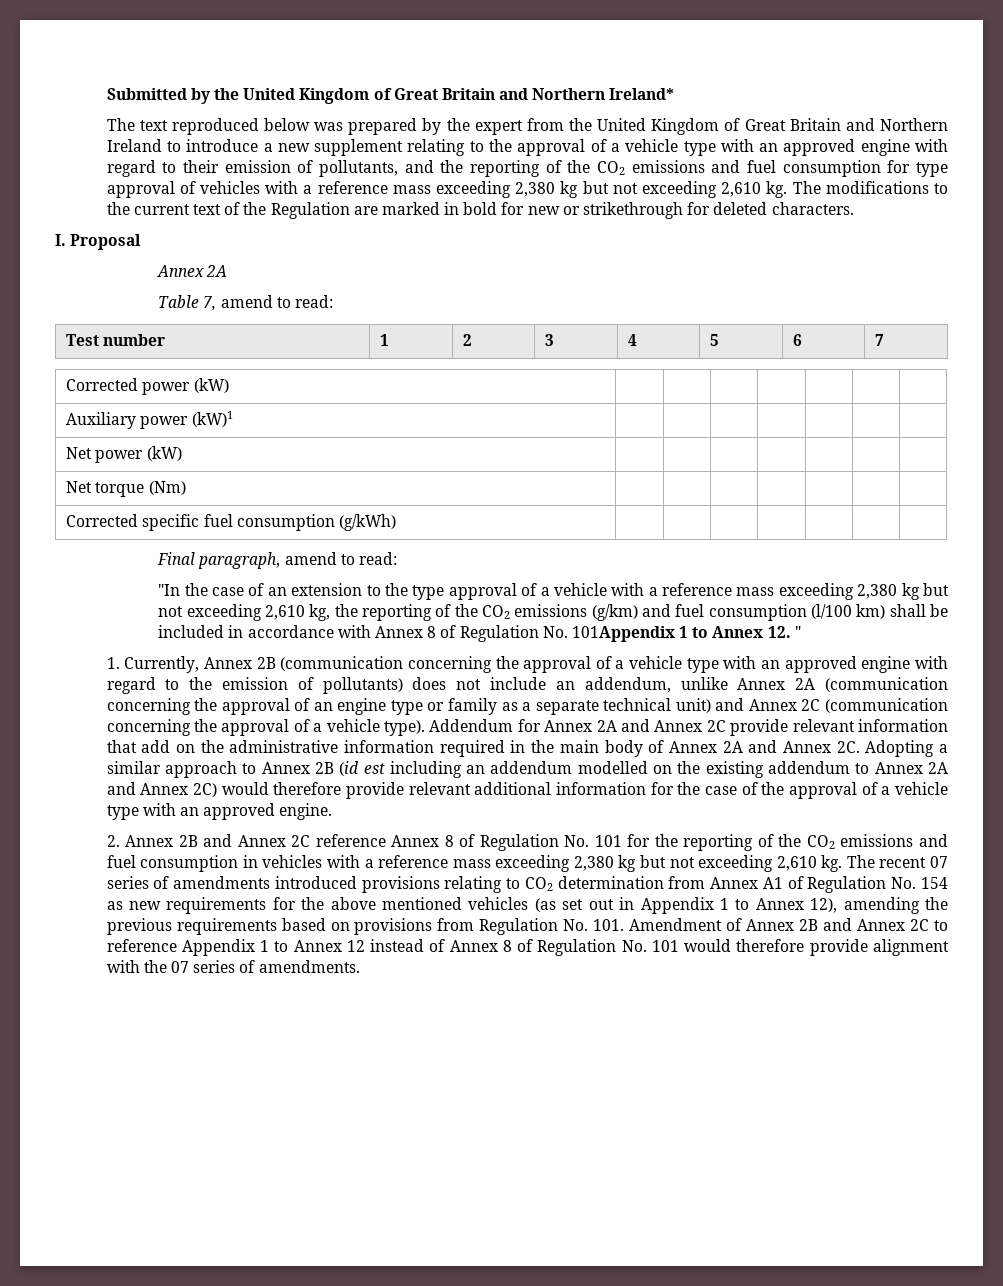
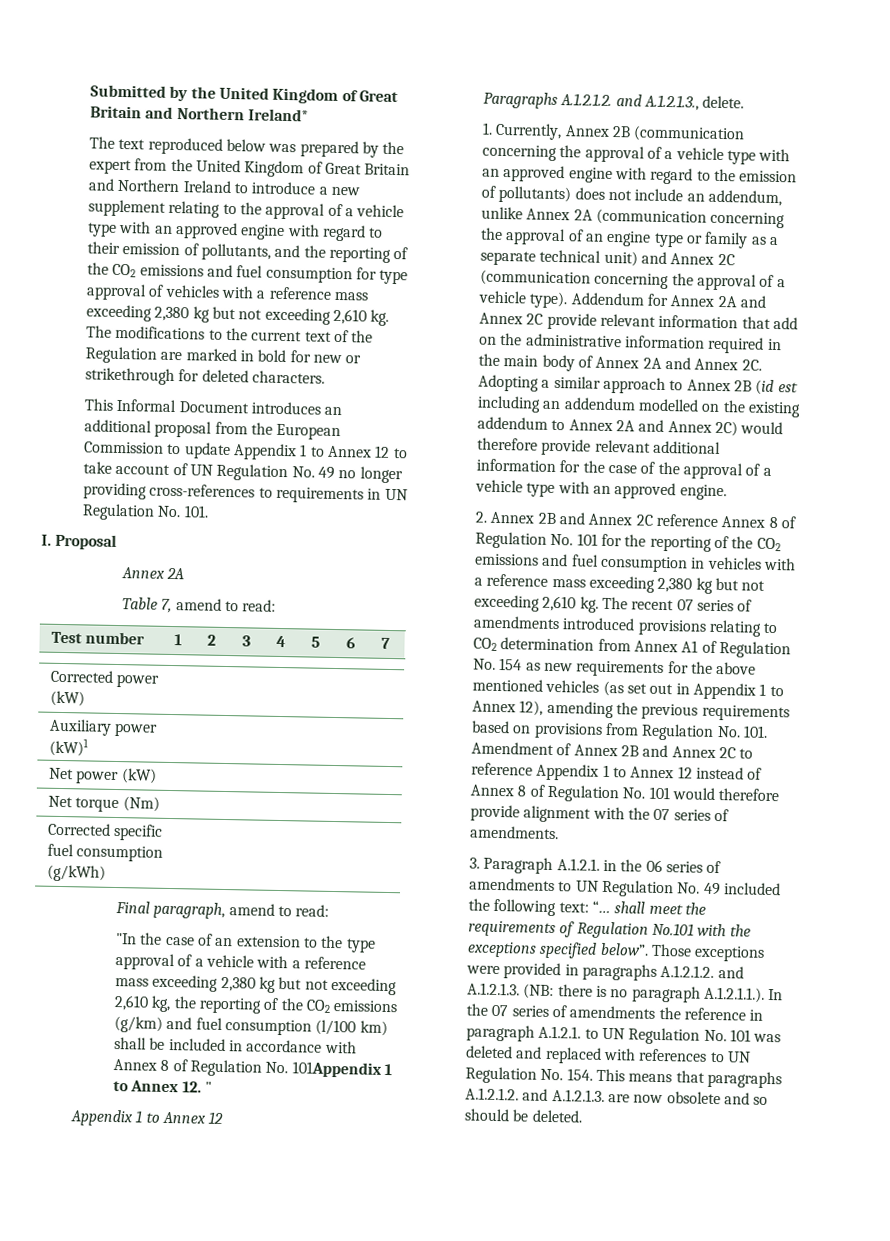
+ This Informal Document introduces an additional proposal from the European Commission to update Appendix 1 to Annex 12 to take account of UN Regulation No. 49 no longer providing cross-references to requirements in UN Regulation No. 101.
  "In the case of an extension to the type approval of a vehicle with a reference mass exceeding 2,380 kg but not exceeding 2,610 kg, the reporting of the CO2 emissions (g/km) and fuel consumption (l/100 km) shall be included in accordance with Annex 8 of Regulation No. 101Appendix 1 to Annex 12. "
+ Appendix 1 to Annex 12
+ Paragraphs A.1.2.1.2. and A.1.2.1.3., delete.
+ 3. Paragraph A.1.2.1. in the 06 series of amendments to UN Regulation No. 49 included the following text: “… shall meet the requirements of Regulation No.101 with the exceptions specified below”. Those exceptions were provided in paragraphs A.1.2.1.2. and A.1.2.1.3. (NB: there is no paragraph A.1.2.1.1.). In the 07 series of amendments the reference in paragraph A.1.2.1. to UN Regulation No. 101 was deleted and replaced with references to UN Regulation No. 154. This means that paragraphs A.1.2.1.2. and A.1.2.1.3. are now obsolete and so should be deleted.

